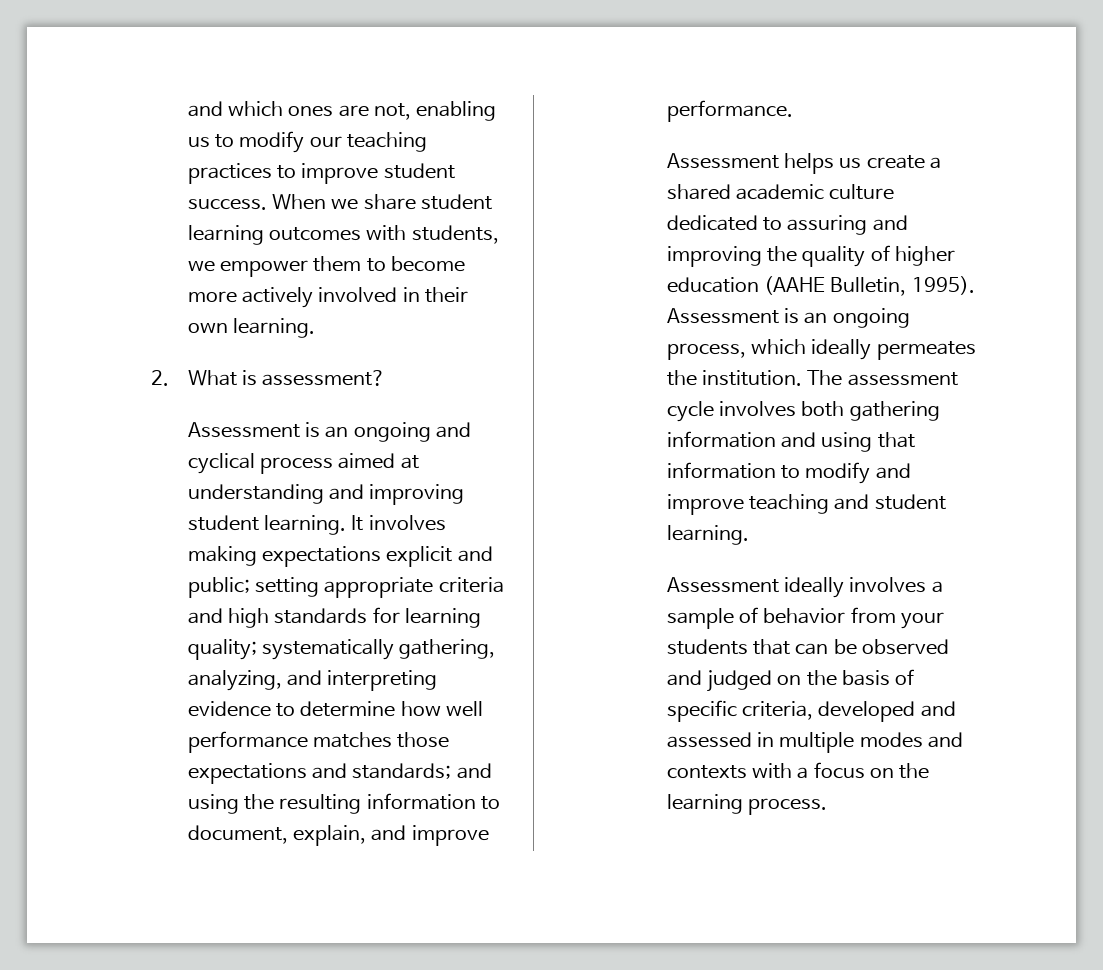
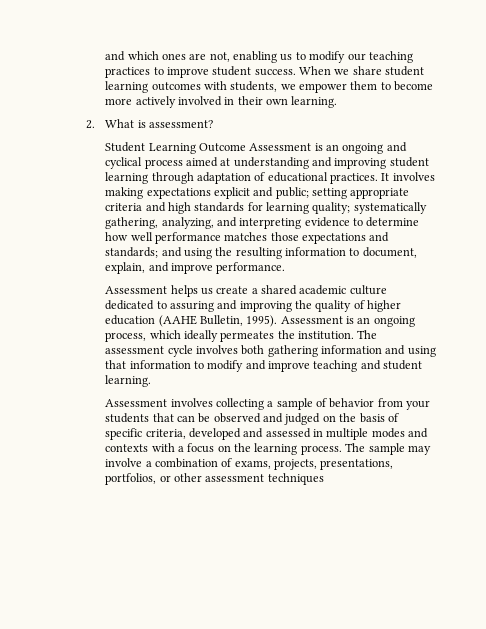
- Assessment is an ongoing and cyclical process aimed at understanding and improving student learning.
+ Student Learning Outcome Assessment is an ongoing and cyclical process aimed at understanding and improving student learning through adaptation of educational practices.
- Assessment ideally involves a sample of behavior from your students that can be observed and judged on the basis of specific criteria, developed and assessed in multiple modes and contexts with a focus on the learning process.
+ Assessment involves collecting a sample of behavior from your students that can be observed and judged on the basis of specific criteria, developed and assessed in multiple modes and contexts with a focus on the learning process.
+ The sample may involve a combination of exams, projects, presentations, portfolios, or other assessment techniques

